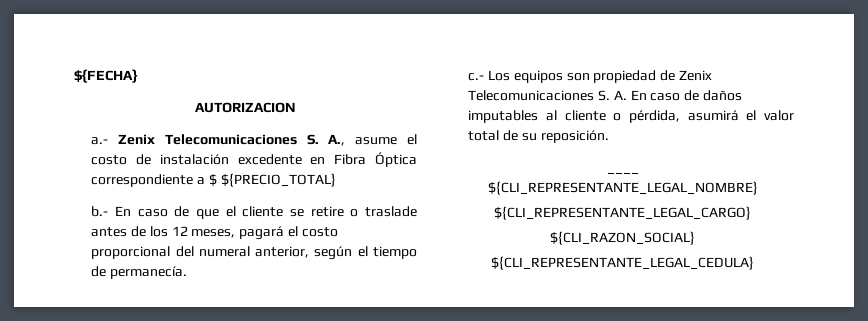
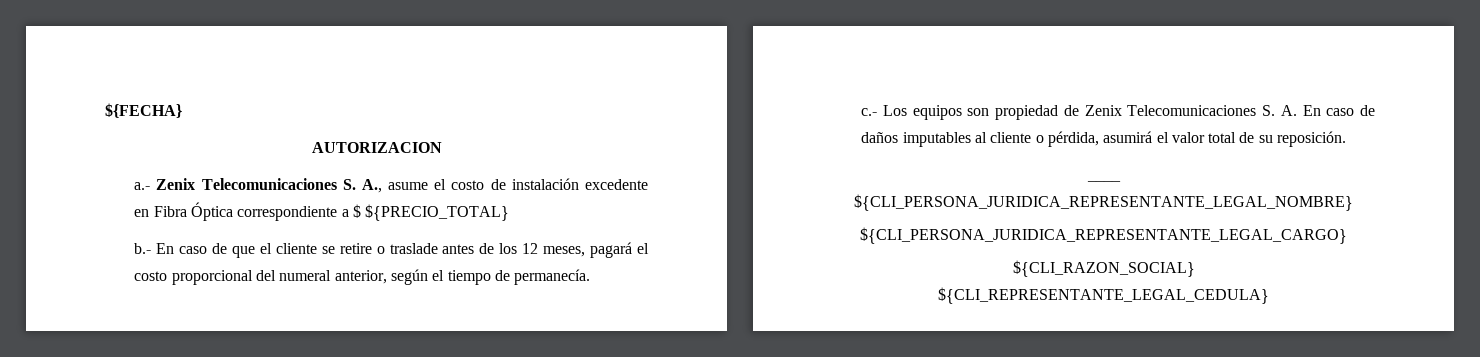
- ${CLI_REPRESENTANTE_LEGAL_NOMBRE}
- ${CLI_REPRESENTANTE_LEGAL_CARGO}
+ ${CLI_PERSONA_JURIDICA_REPRESENTANTE_LEGAL_NOMBRE}
+ ${CLI_PERSONA_JURIDICA_REPRESENTANTE_LEGAL_CARGO}

